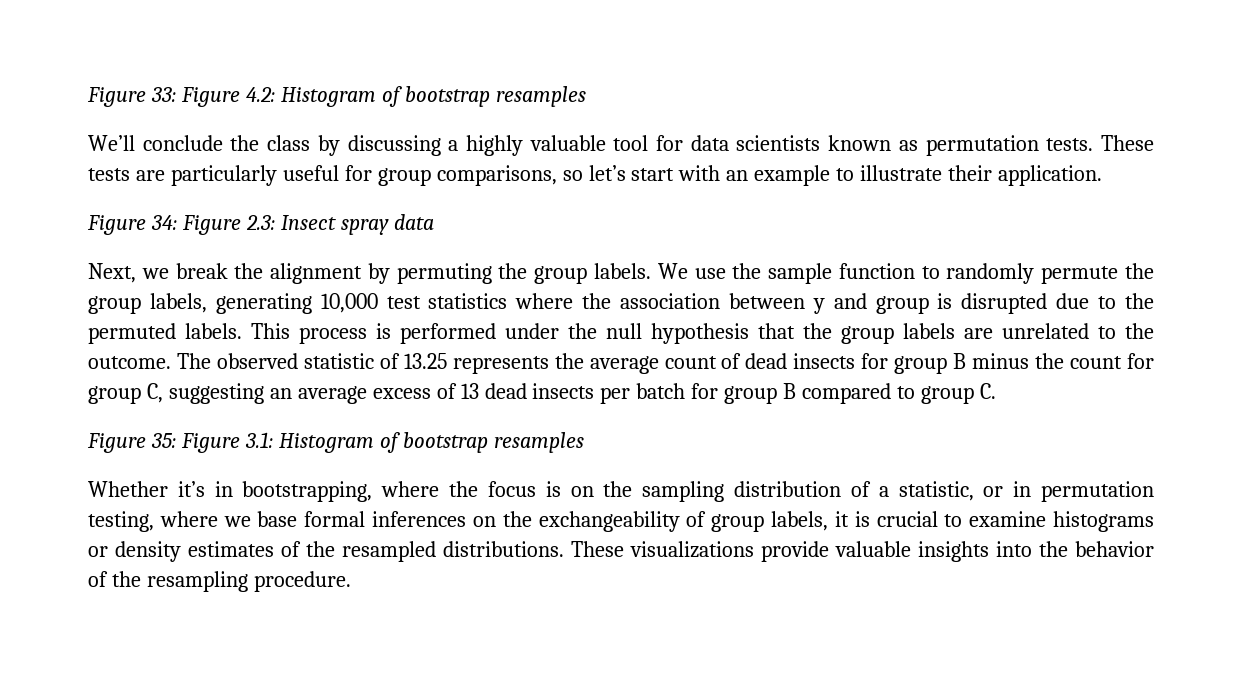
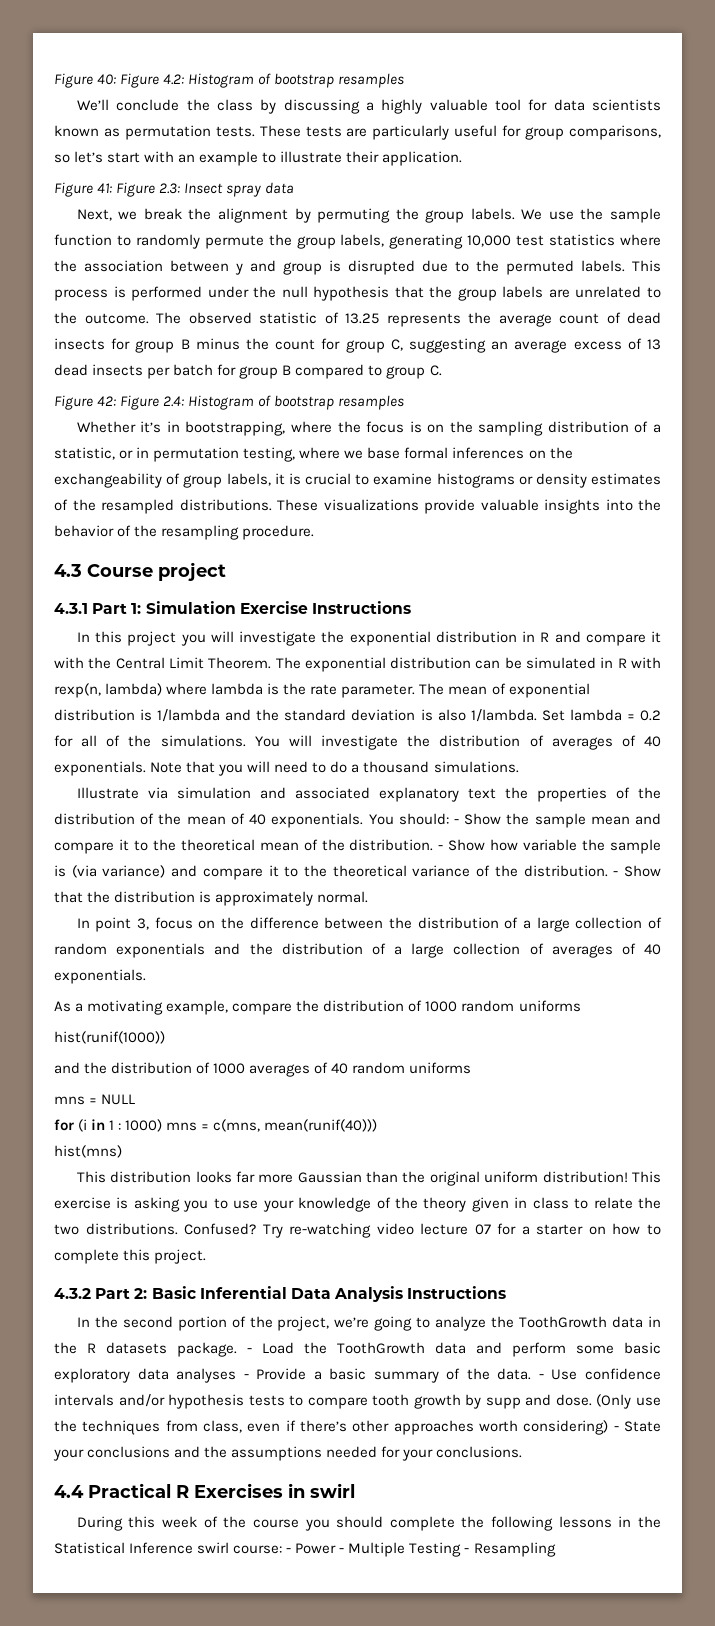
- Figure 33: Figure 4.2: Histogram of bootstrap resamples
+ Figure 40: Figure 4.2: Histogram of bootstrap resamples
- Figure 34: Figure 2.3: Insect spray data
+ Figure 41: Figure 2.3: Insect spray data
- Figure 35: Figure 3.1: Histogram of bootstrap resamples
+ Figure 42: Figure 2.4: Histogram of bootstrap resamples
+ 4.3 Course project
+ 4.3.1 Part 1: Simulation Exercise Instructions
+ In this project you will investigate the exponential distribution in R and compare it with the Central Limit Theorem. The exponential distribution can be simulated in R with rexp(n, lambda) where lambda is the rate parameter. The mean of exponential distribution is 1/lambda and the standard deviation is also 1/lambda. Set lambda = 0.2 for all of the simulations. You will investigate the distribution of averages of 40 exponentials. Note that you will need to do a thousand simulations.
+ Illustrate via simulation and associated explanatory text the properties of the distribution of the mean of 40 exponentials. You should: - Show the sample mean and compare it to the theoretical mean of the distribution. - Show how variable the sample is (via variance) and compare it to the theoretical variance of the distribution. - Show that the distribution is approximately normal.
+ In point 3, focus on the difference between the distribution of a large collection of random exponentials and the distribution of a large collection of averages of 40 exponentials.
+ As a motivating example, compare the distribution of 1000 random uniforms
+ hist(runif(1000))
+ and the distribution of 1000 averages of 40 random uniforms
+ mns = NULL
+ for (i in 1 : 1000) mns = c(mns, mean(runif(40)))
+ hist(mns)
+ This distribution looks far more Gaussian than the original uniform distribution! This exercise is asking you to use your knowledge of the theory given in class to relate the two distributions. Confused? Try re-watching video lecture 07 for a starter on how to complete this project.
+ 4.3.2 Part 2: Basic Inferential Data Analysis Instructions
+ In the second portion of the project, we’re going to analyze the ToothGrowth data in the R datasets package. - Load the ToothGrowth data and perform some basic exploratory data analyses - Provide a basic summary of the data. - Use confidence intervals and/or hypothesis tests to compare tooth growth by supp and dose. (Only use the techniques from class, even if there’s other approaches worth considering) - State your conclusions and the assumptions needed for your conclusions.
+ 4.4 Practical R Exercises in swirl
+ During this week of the course you should complete the following lessons in the Statistical Inference swirl course: - Power - Multiple Testing - Resampling

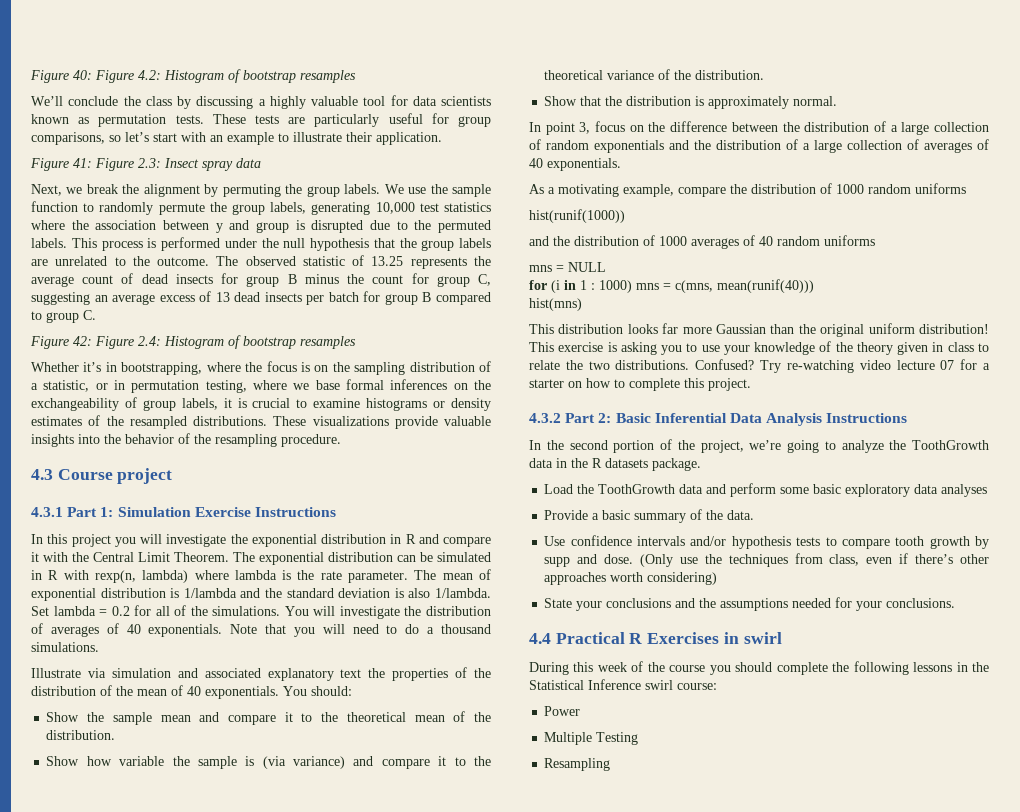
- You should: - Show the sample mean and compare it to the theoretical mean of the distribution. - Show how variable the sample is (via variance) and compare it to the theoretical variance of the distribution. - Show that the distribution is approximately normal.
+ You should:
+ Show the sample mean and compare it to the theoretical mean of the distribution.
+ Show how variable the sample is (via variance) and compare it to the theoretical variance of the distribution.
+ Show that the distribution is approximately normal.
- In the second portion of the project, we’re going to analyze the ToothGrowth data in the R datasets package. - Load the ToothGrowth data and perform some basic exploratory data analyses - Provide a basic summary of the data. - Use confidence intervals and/or hypothesis tests to compare tooth growth by supp and dose.
+ In the second portion of the project, we’re going to analyze the ToothGrowth data in the R datasets package.
+ Load the ToothGrowth data and perform some basic exploratory data analyses
+ Provide a basic summary of the data.
+ Use confidence intervals and/or hypothesis tests to compare tooth growth by supp and dose.
- (Only use the techniques from class, even if there’s other approaches worth considering) - State your conclusions and the assumptions needed for your conclusions.
+ (Only use the techniques from class, even if there’s other approaches worth considering)
+ State your conclusions and the assumptions needed for your conclusions.
- During this week of the course you should complete the following lessons in the Statistical Inference swirl course: - Power - Multiple Testing - Resampling
+ During this week of the course you should complete the following lessons in the Statistical Inference swirl course:
+ Power
+ Multiple Testing
+ Resampling

